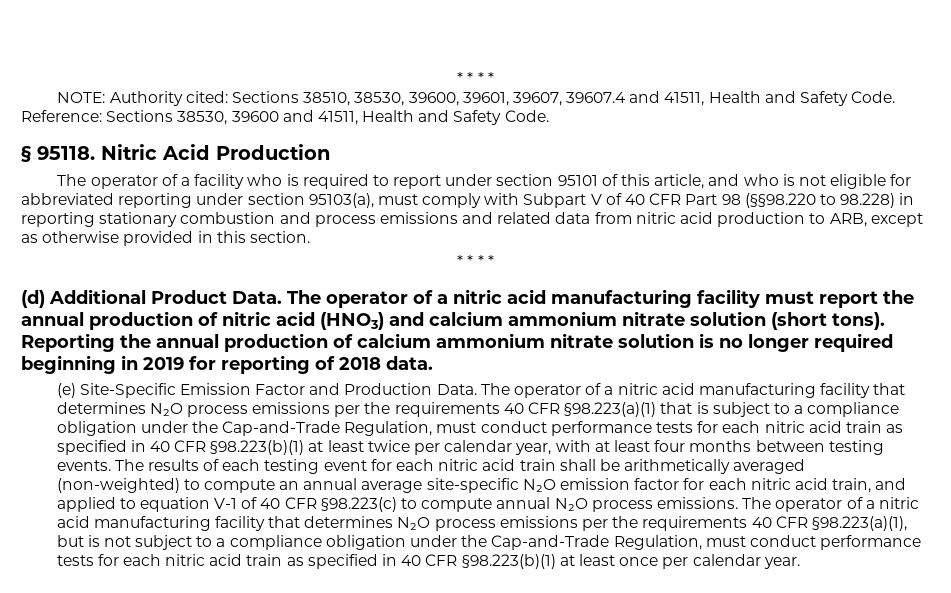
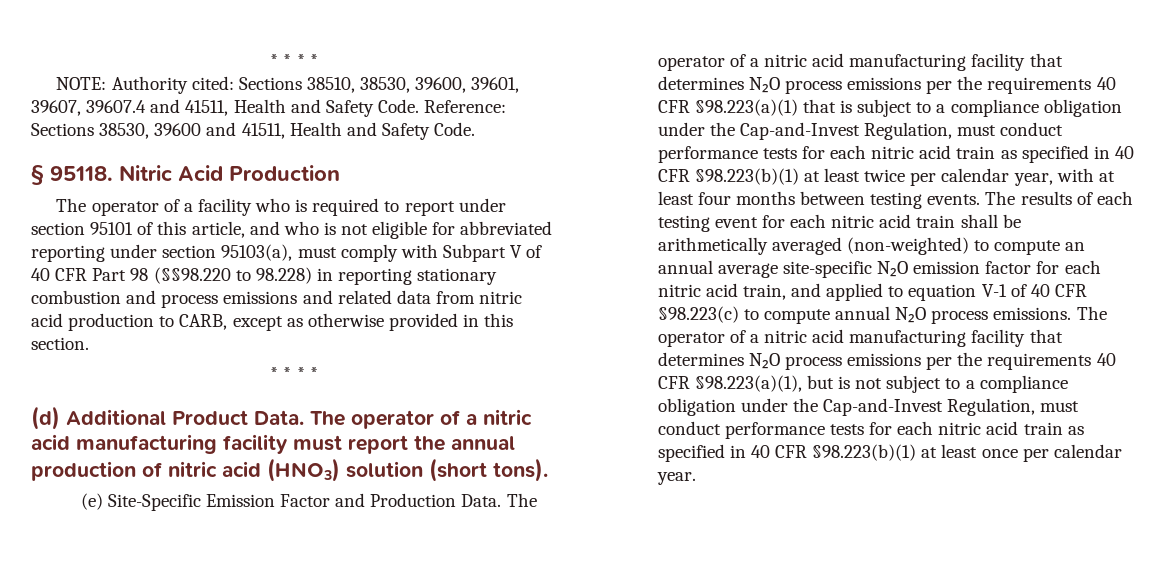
- The operator of a facility who is required to report under section 95101 of this article, and who is not eligible for abbreviated reporting under section 95103(a), must comply with Subpart V of 40 CFR Part 98 (§§98.220 to 98.228) in reporting stationary combustion and process emissions and related data from nitric acid production to ARB, except as otherwise provided in this section.
+ The operator of a facility who is required to report under section 95101 of this article, and who is not eligible for abbreviated reporting under section 95103(a), must comply with Subpart V of 40 CFR Part 98 (§§98.220 to 98.228) in reporting stationary combustion and process emissions and related data from nitric acid production to CARB, except as otherwise provided in this section.
- The operator of a nitric acid manufacturing facility must report the annual production of nitric acid (HNO3) and calcium ammonium nitrate solution (short tons). Reporting the annual production of calcium ammonium nitrate solution is no longer required beginning in 2019 for reporting of 2018 data.
+ The operator of a nitric acid manufacturing facility must report the annual production of nitric acid (HNO3) solution (short tons).
- The operator of a nitric acid manufacturing facility that determines N₂O process emissions per the requirements 40 CFR §98.223(a)(1) that is subject to a compliance obligation under the Cap-and-Trade Regulation, must conduct performance tests for each nitric acid train as specified in 40 CFR §98.223(b)(1) at least twice per calendar year, with at least four months between testing events.
+ The operator of a nitric acid manufacturing facility that determines N₂O process emissions per the requirements 40 CFR §98.223(a)(1) that is subject to a compliance obligation under the Cap-and-Invest Regulation, must conduct performance tests for each nitric acid train as specified in 40 CFR §98.223(b)(1) at least twice per calendar year, with at least four months between testing events.
- The operator of a nitric acid manufacturing facility that determines N₂O process emissions per the requirements 40 CFR §98.223(a)(1), but is not subject to a compliance obligation under the Cap-and-Trade Regulation, must conduct performance tests for each nitric acid train as specified in 40 CFR §98.223(b)(1) at least once per calendar year.
+ The operator of a nitric acid manufacturing facility that determines N₂O process emissions per the requirements 40 CFR §98.223(a)(1), but is not subject to a compliance obligation under the Cap-and-Invest Regulation, must conduct performance tests for each nitric acid train as specified in 40 CFR §98.223(b)(1) at least once per calendar year.

